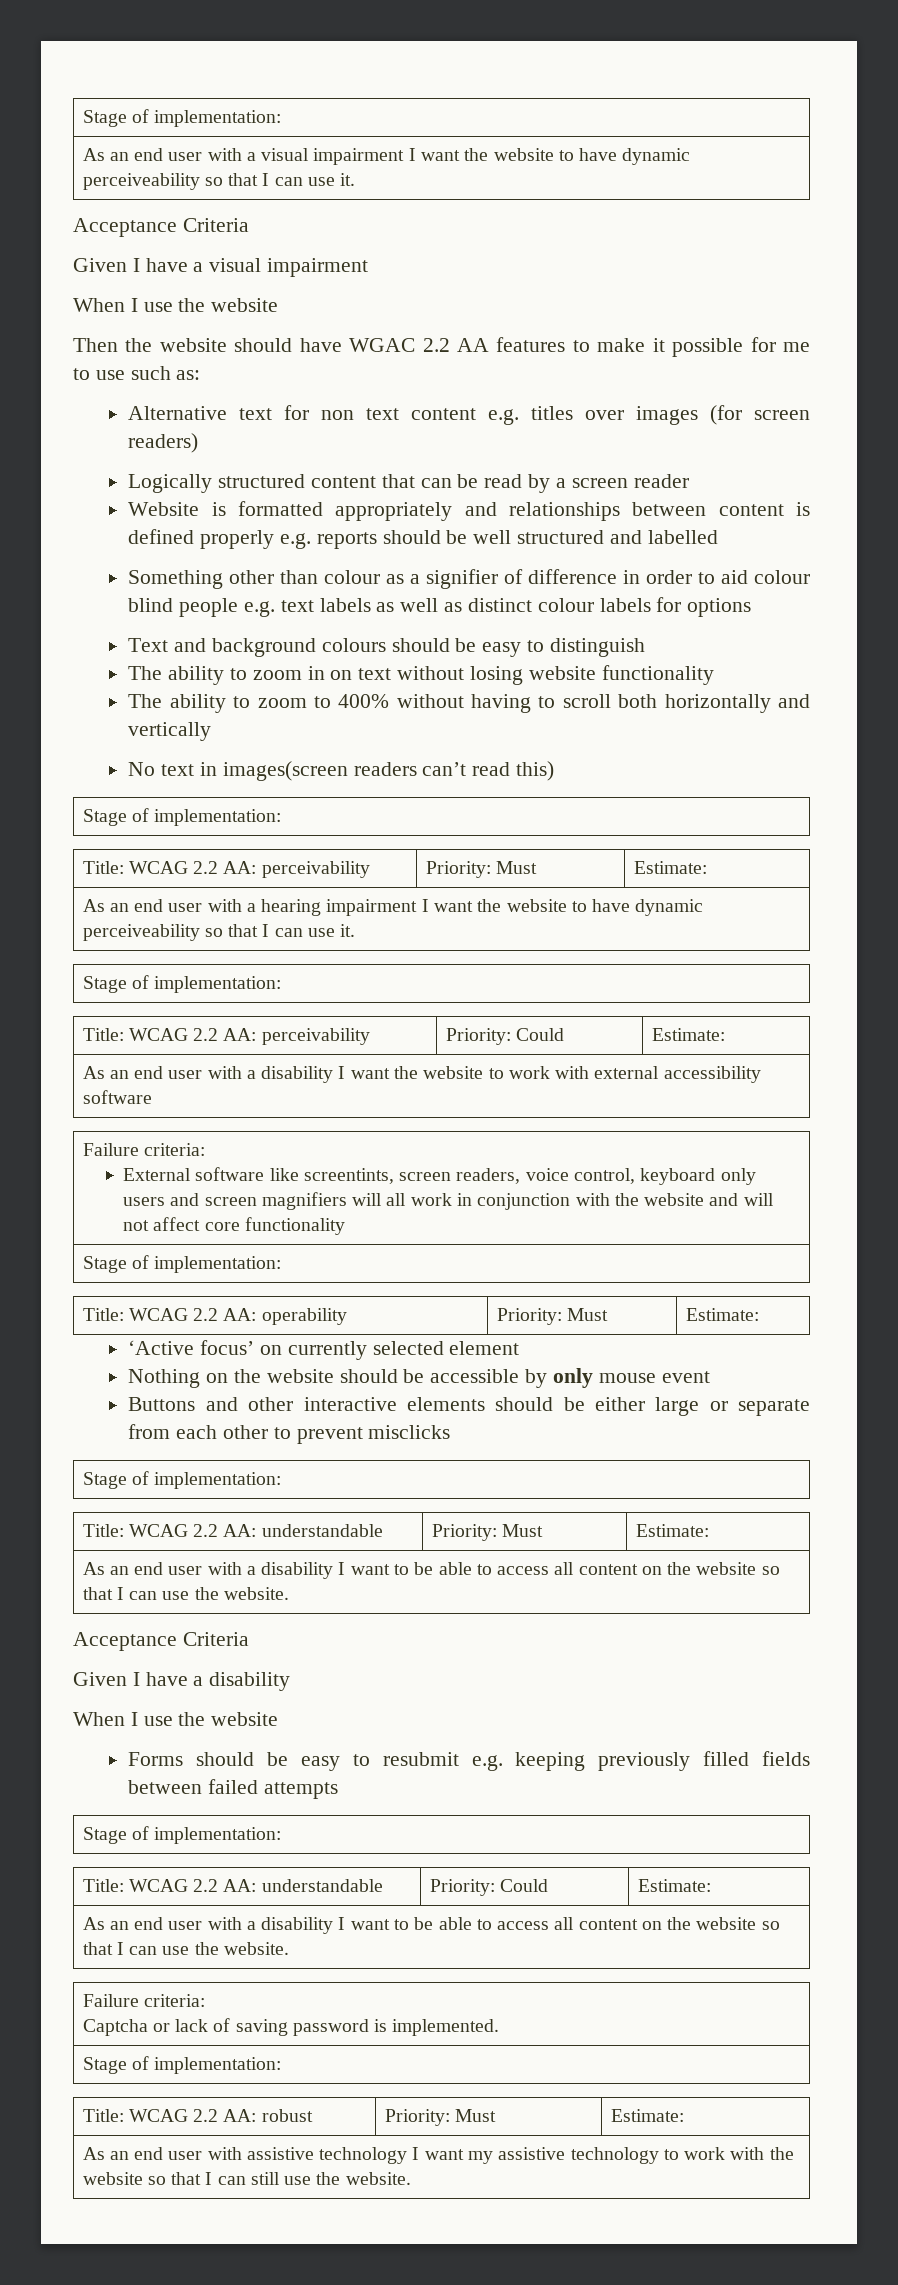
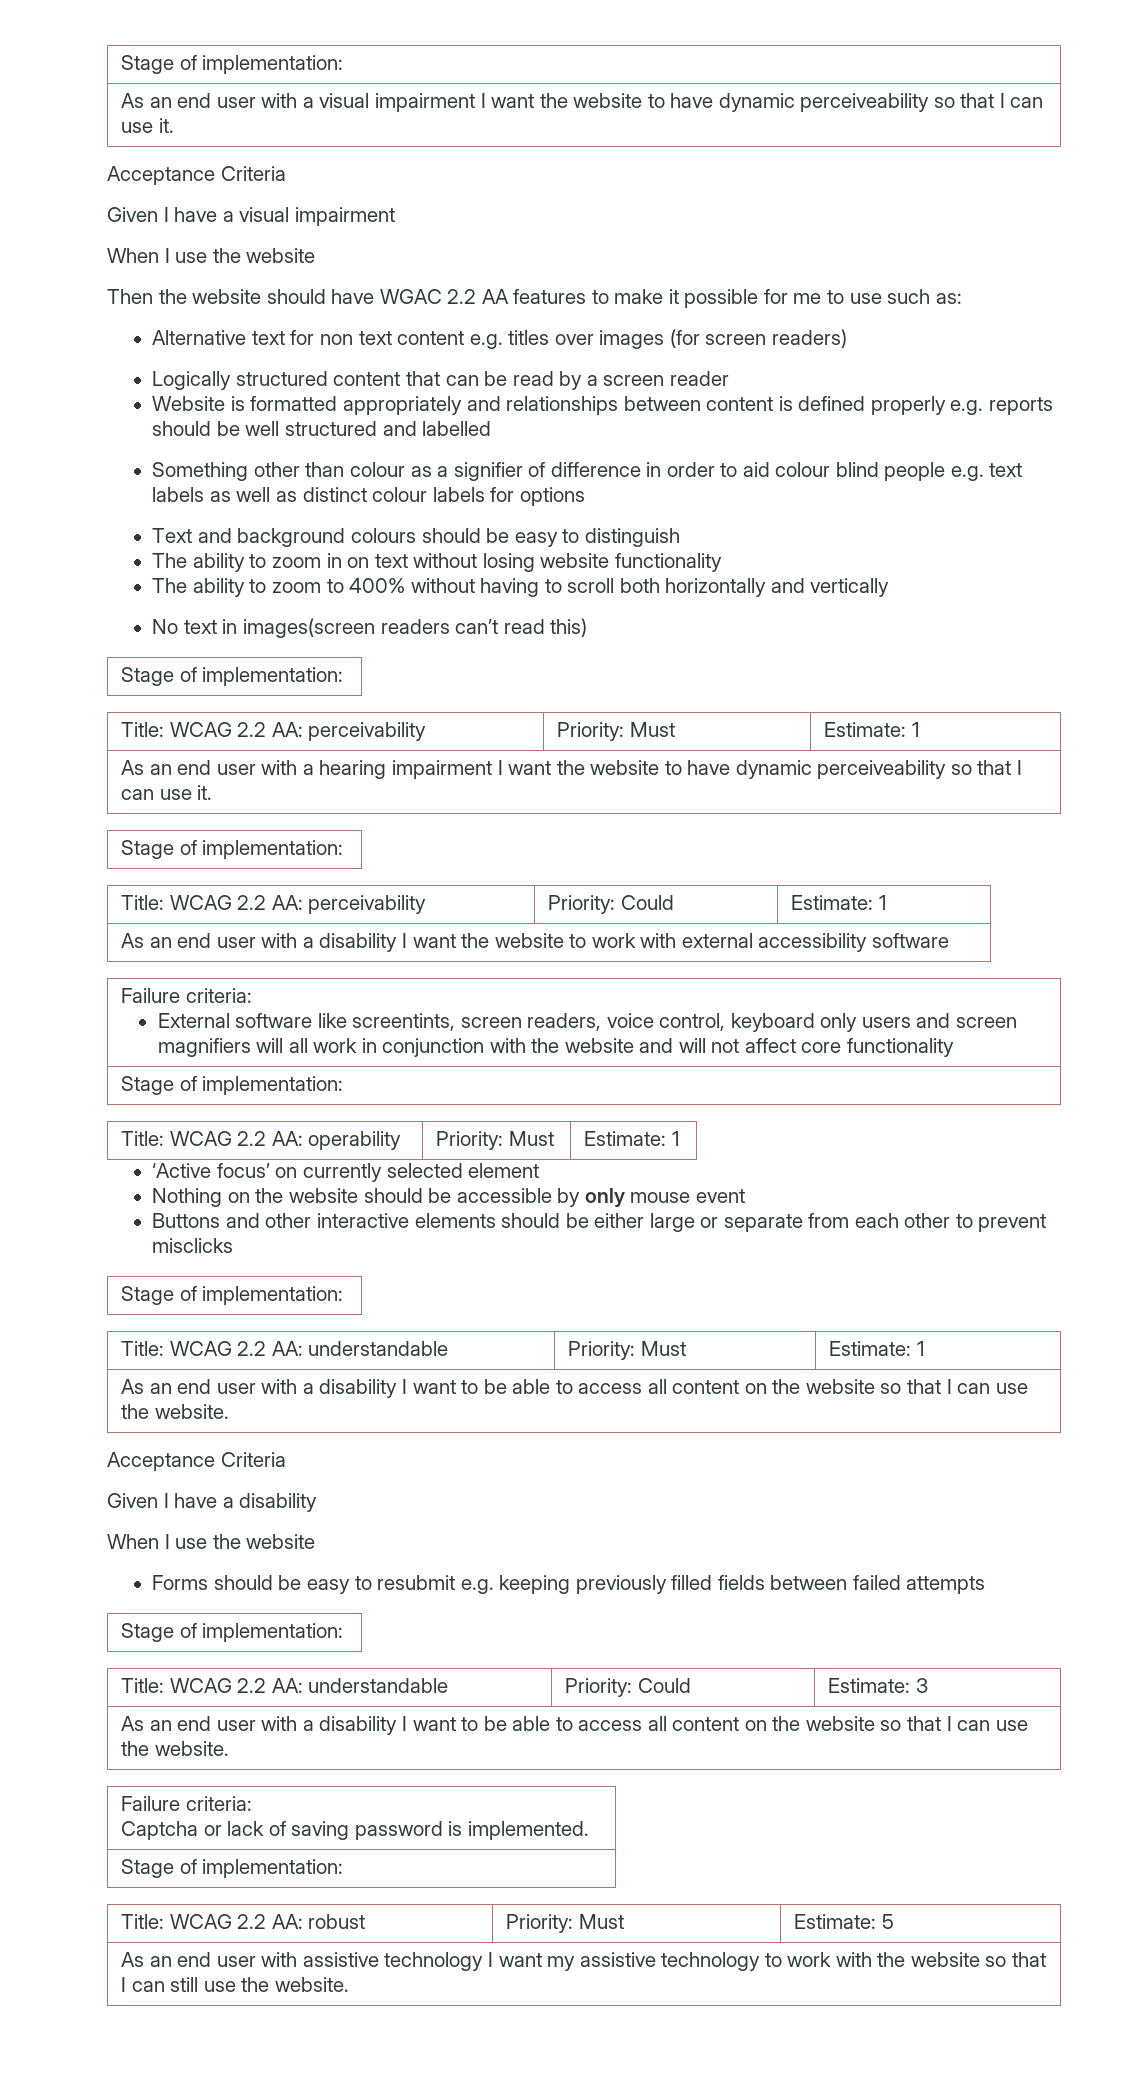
- Title: WCAG 2.2 AA: perceivability | Priority: Must | Estimate:
+ Title: WCAG 2.2 AA: perceivability | Priority: Must | Estimate: 1
- Title: WCAG 2.2 AA: perceivability | Priority: Could | Estimate:
+ Title: WCAG 2.2 AA: perceivability | Priority: Could | Estimate: 1
- Title: WCAG 2.2 AA: operability | Priority: Must | Estimate:
+ Title: WCAG 2.2 AA: operability | Priority: Must | Estimate: 1
- Title: WCAG 2.2 AA: understandable | Priority: Must | Estimate:
+ Title: WCAG 2.2 AA: understandable | Priority: Must | Estimate: 1
- Title: WCAG 2.2 AA: understandable | Priority: Could | Estimate:
+ Title: WCAG 2.2 AA: understandable | Priority: Could | Estimate: 3
- Title: WCAG 2.2 AA: robust | Priority: Must | Estimate:
+ Title: WCAG 2.2 AA: robust | Priority: Must | Estimate: 5

